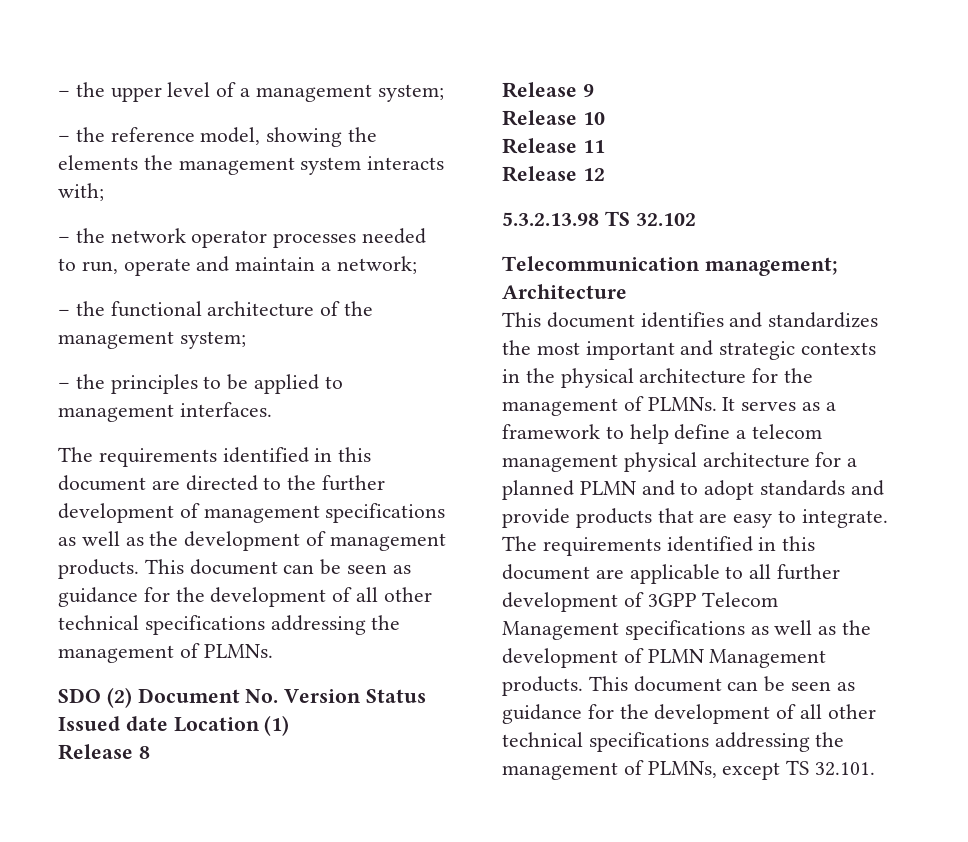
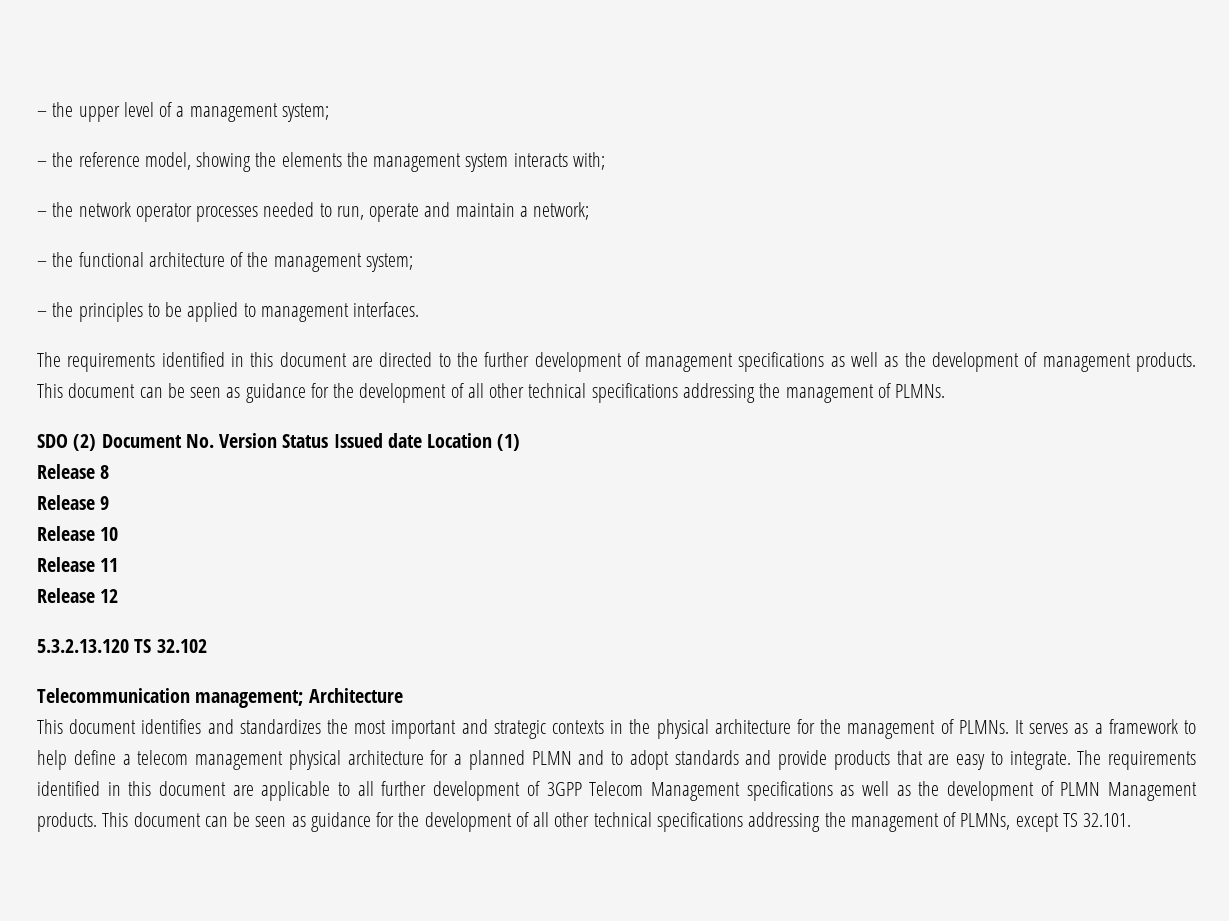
- 5.3.2.13.98 TS 32.102
+ 5.3.2.13.120 TS 32.102

